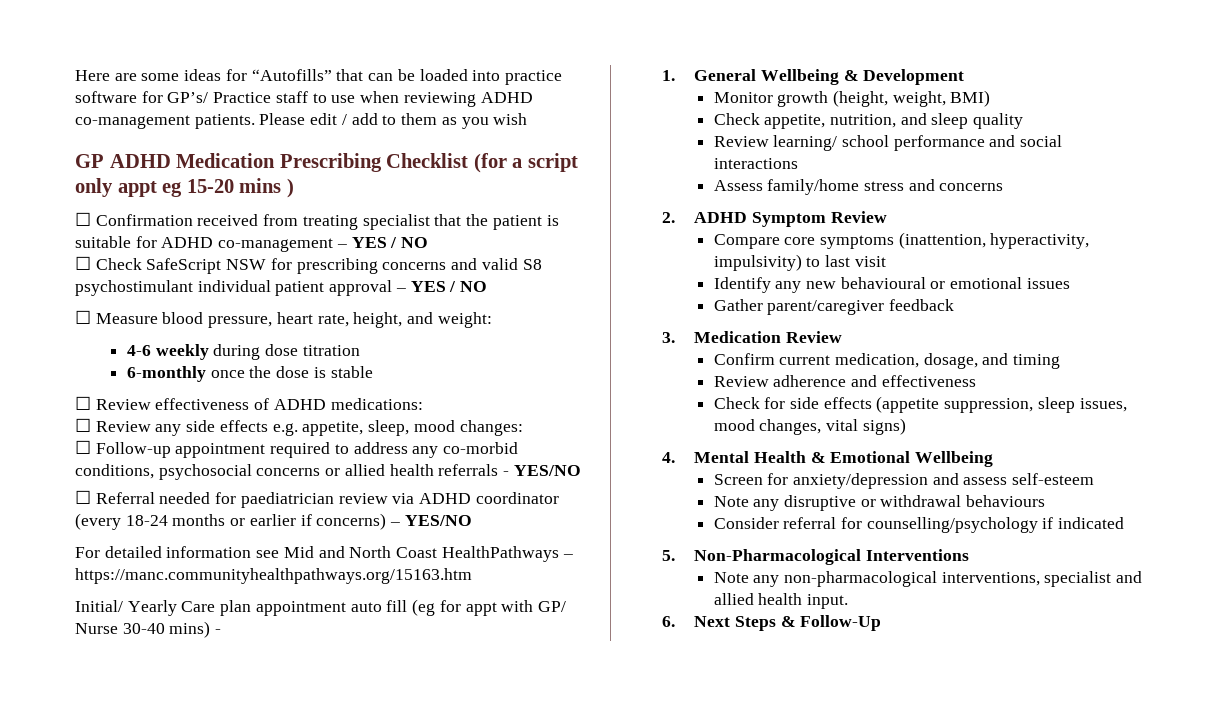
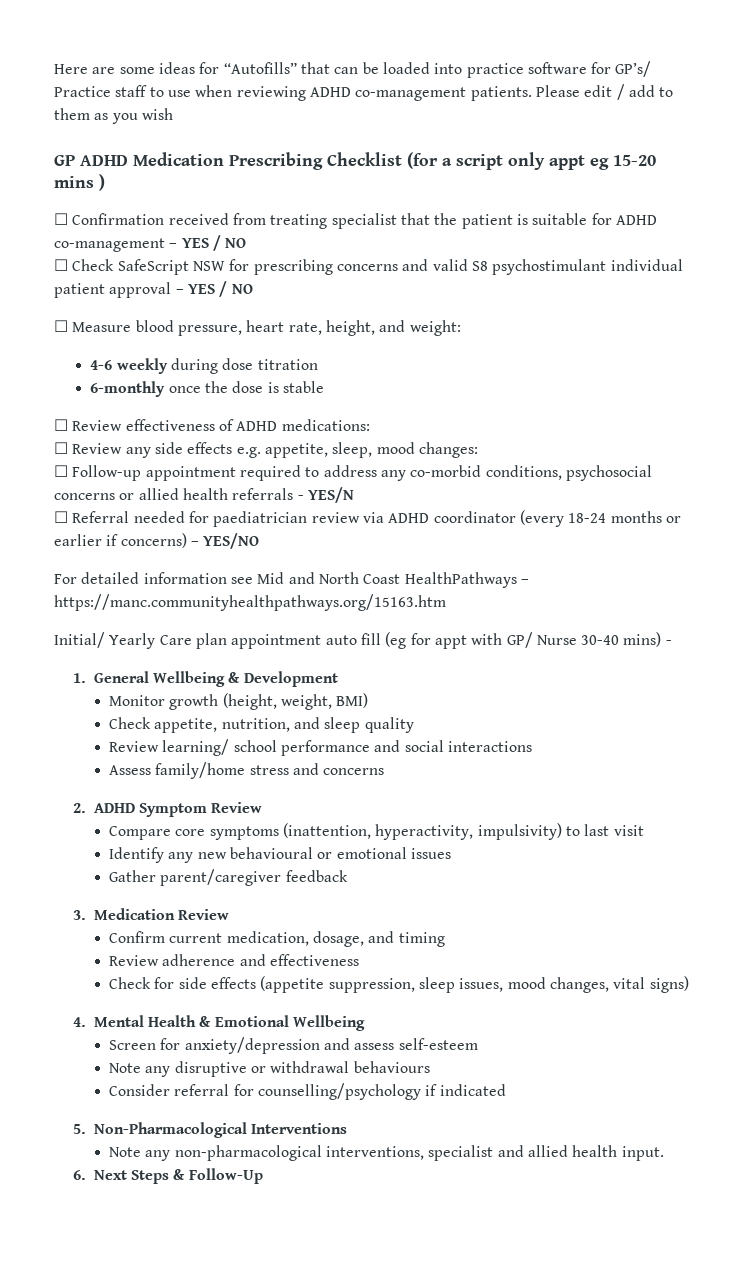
- ☐ Follow-up appointment required to address any co-morbid conditions, psychosocial concerns or allied health referrals - YES/NO
+ ☐ Follow-up appointment required to address any co-morbid conditions, psychosocial concerns or allied health referrals - YES/N

